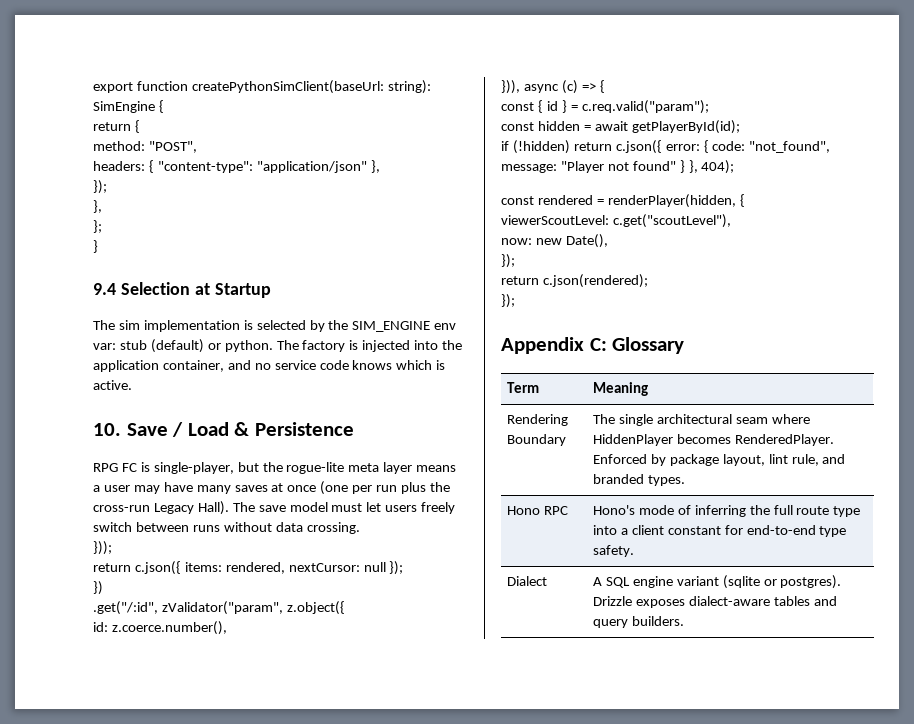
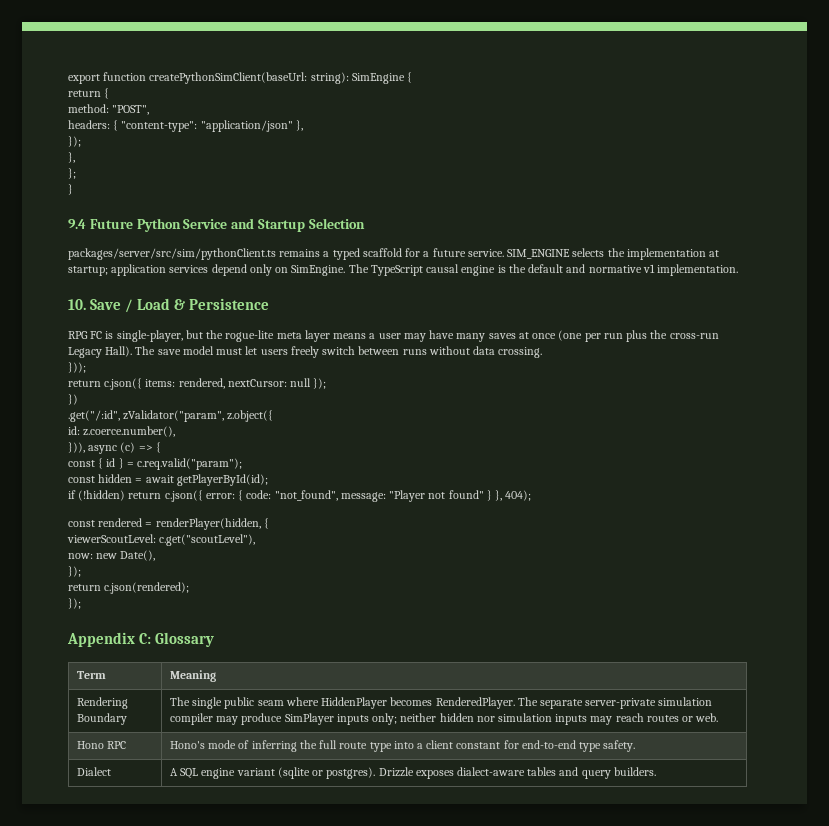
- 9.4 Selection at Startup
- The sim implementation is selected by the SIM_ENGINE env var: stub (default) or python. The factory is injected into the application container, and no service code knows which is active.
+ 9.4 Future Python Service and Startup Selection
+ packages/server/src/sim/pythonClient.ts remains a typed scaffold for a future service. SIM_ENGINE selects the implementation at startup; application services depend only on SimEngine. The TypeScript causal engine is the default and normative v1 implementation.
- Rendering Boundary | The single architectural seam where HiddenPlayer becomes RenderedPlayer. Enforced by package layout, lint rule, and branded types.
+ Rendering Boundary | The single public seam where HiddenPlayer becomes RenderedPlayer. The separate server-private simulation compiler may produce SimPlayer inputs only; neither hidden nor simulation inputs may reach routes or web.

